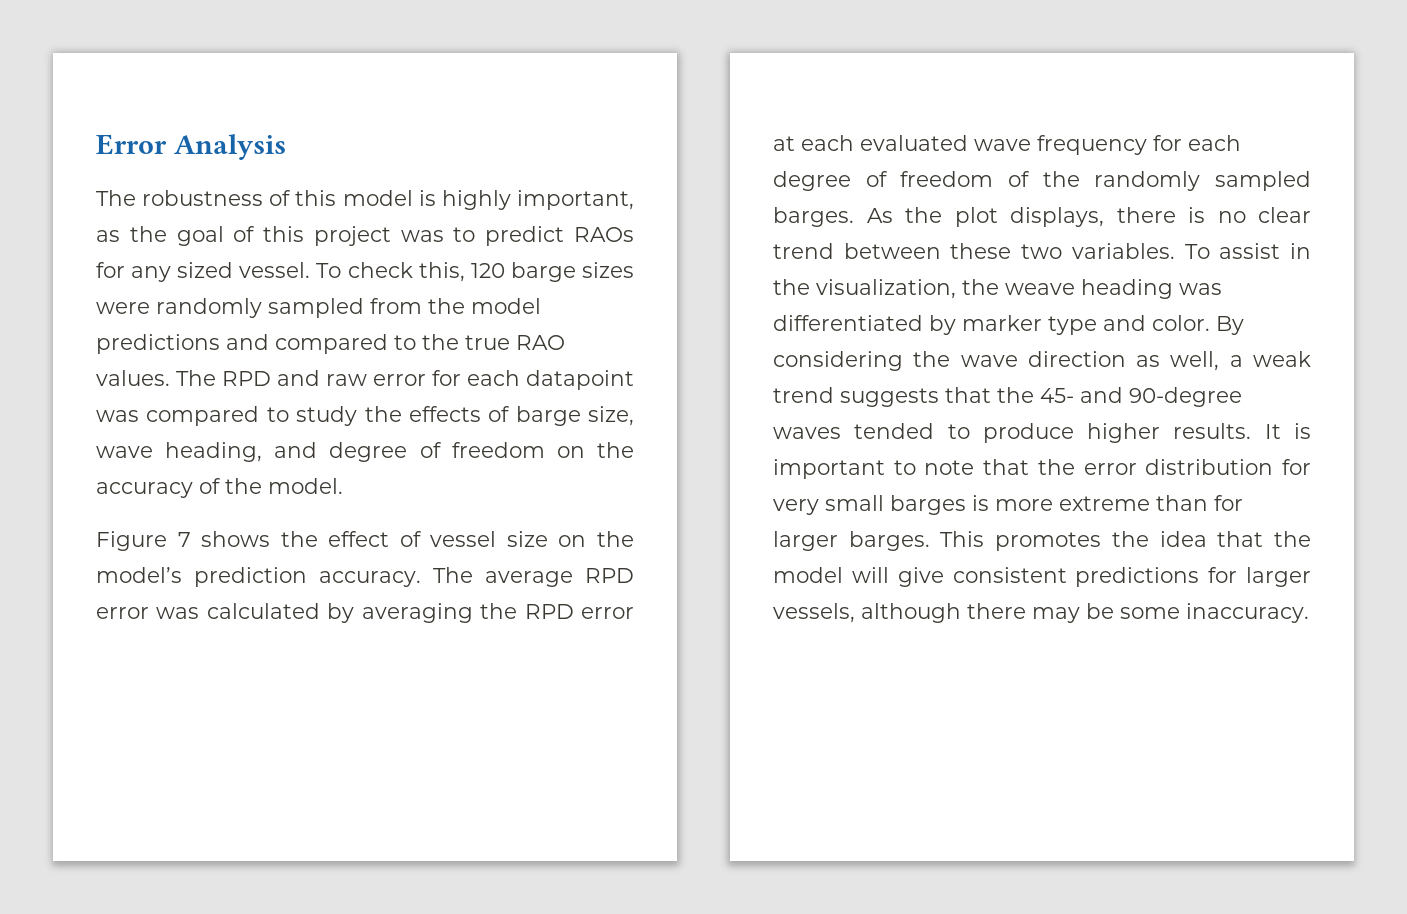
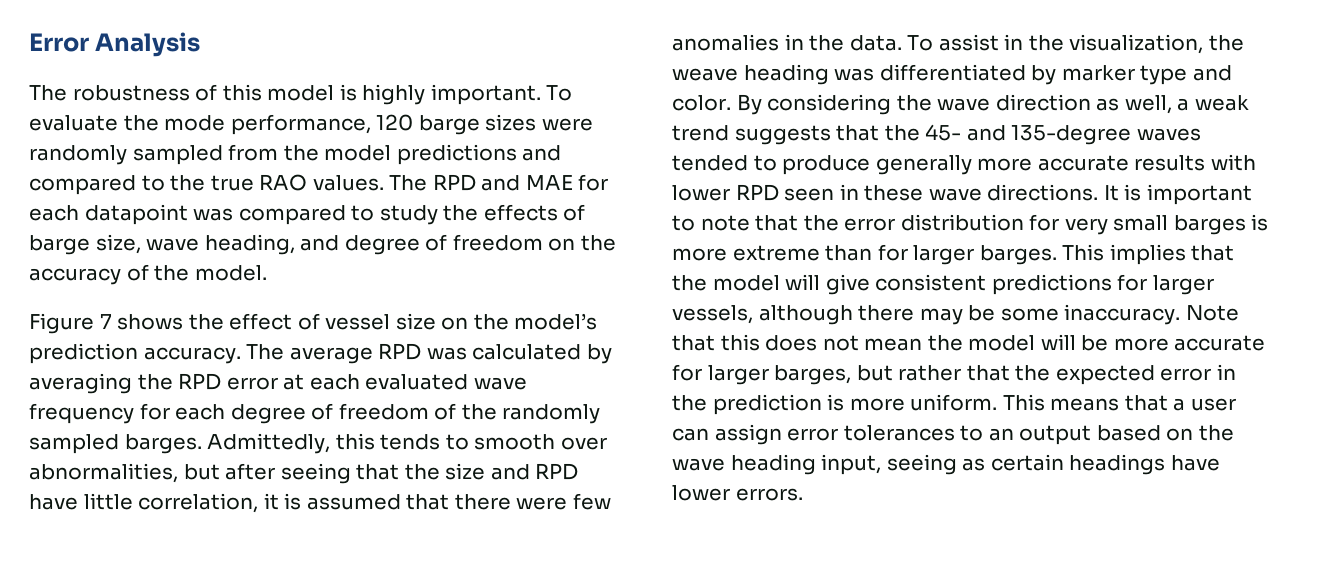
- The robustness of this model is highly important, as the goal of this project was to predict RAOs for any sized vessel. To check this, 120 barge sizes were randomly sampled from the model predictions and compared to the true RAO values.
+ The robustness of this model is highly important. To evaluate the mode performance, 120 barge sizes were randomly sampled from the model predictions and compared to the true RAO values.
- The RPD and raw error for each datapoint was compared to study the effects of barge size, wave heading, and degree of freedom on the accuracy of the model.
+ The RPD and MAE for each datapoint was compared to study the effects of barge size, wave heading, and degree of freedom on the accuracy of the model.
- The average RPD error was calculated by averaging the RPD error at each evaluated wave frequency for each degree of freedom of the randomly sampled barges.
+ The average RPD was calculated by averaging the RPD error at each evaluated wave frequency for each degree of freedom of the randomly sampled barges.
- As the plot displays, there is no clear trend between these two variables.
+ Admittedly, this tends to smooth over abnormalities, but after seeing that the size and RPD have little correlation, it is assumed that there were few anomalies in the data.
- By considering the wave direction as well, a weak trend suggests that the 45- and 90-degree waves tended to produce higher results.
+ By considering the wave direction as well, a weak trend suggests that the 45- and 135-degree waves tended to produce generally more accurate results with lower RPD seen in these wave directions.
- This promotes the idea that the model will give consistent predictions for larger vessels, although there may be some inaccuracy.
+ This implies that the model will give consistent predictions for larger vessels, although there may be some inaccuracy.
+ Note that this does not mean the model will be more accurate for larger barges, but rather that the expected error in the prediction is more uniform. This means that a user can assign error tolerances to an output based on the wave heading input, seeing as certain headings have lower errors.

